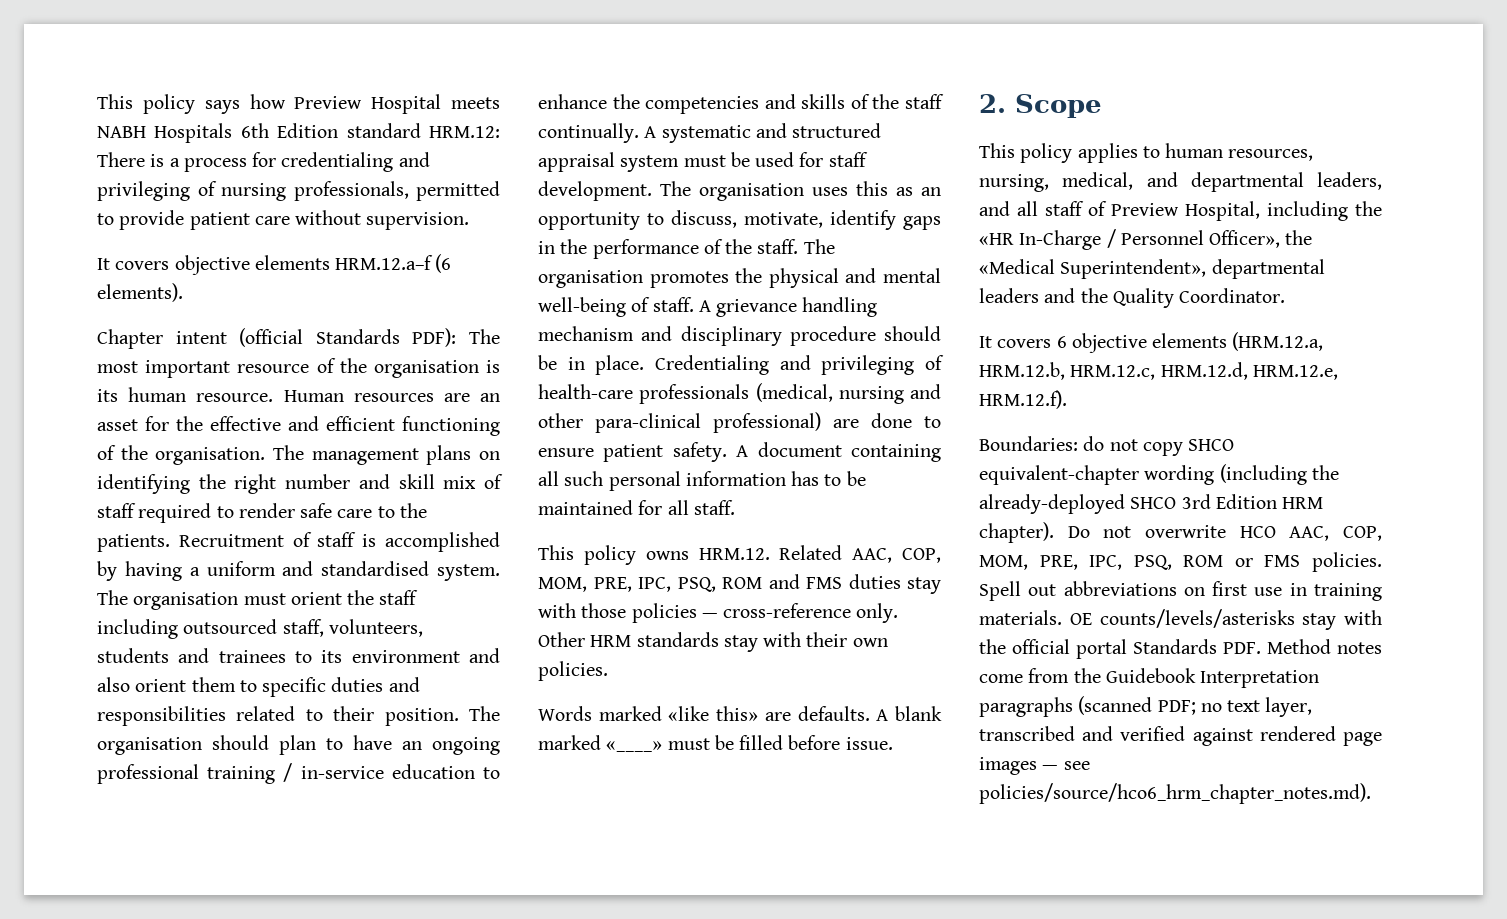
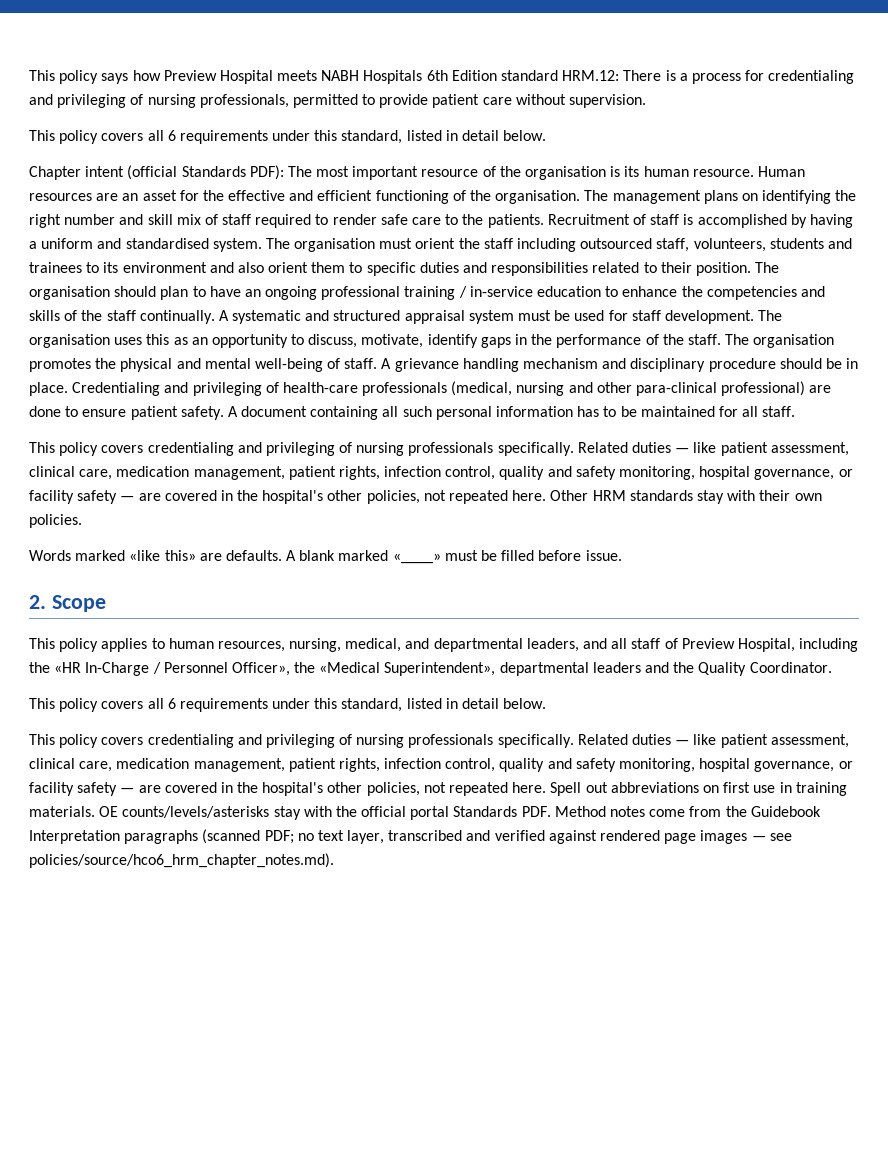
  This policy says how Preview Hospital meets NABH Hospitals 6th Edition standard HRM.12: There is a process for credentialing and privileging of nursing professionals, permitted to provide patient care without supervision.
- It covers objective elements HRM.12.a–f (6 elements).
+ This policy covers all 6 requirements under this standard, listed in detail below.
  A document containing all such personal information has to be maintained for all staff.
- This policy owns HRM.12. Related AAC, COP, MOM, PRE, IPC, PSQ, ROM and FMS duties stay with those policies — cross-reference only.
+ This policy covers credentialing and privileging of nursing professionals specifically. Related duties — like patient assessment, clinical care, medication management, patient rights, infection control, quality and safety monitoring, hospital governance, or facility safety — are covered in the hospital's other policies, not repeated here.
  This policy applies to human resources, nursing, medical, and departmental leaders, and all staff of Preview Hospital, including the «HR In-Charge / Personnel Officer», the «Medical Superintendent», departmental leaders and the Quality Coordinator.
- It covers 6 objective elements (HRM.12.a, HRM.12.b, HRM.12.c, HRM.12.d, HRM.12.e, HRM.12.f).
- Boundaries: do not copy SHCO equivalent-chapter wording (including the already-deployed SHCO 3rd Edition HRM chapter). Do not overwrite HCO AAC, COP, MOM, PRE, IPC, PSQ, ROM or FMS policies.
+ This policy covers all 6 requirements under this standard, listed in detail below.
+ This policy covers credentialing and privileging of nursing professionals specifically. Related duties — like patient assessment, clinical care, medication management, patient rights, infection control, quality and safety monitoring, hospital governance, or facility safety — are covered in the hospital's other policies, not repeated here.

